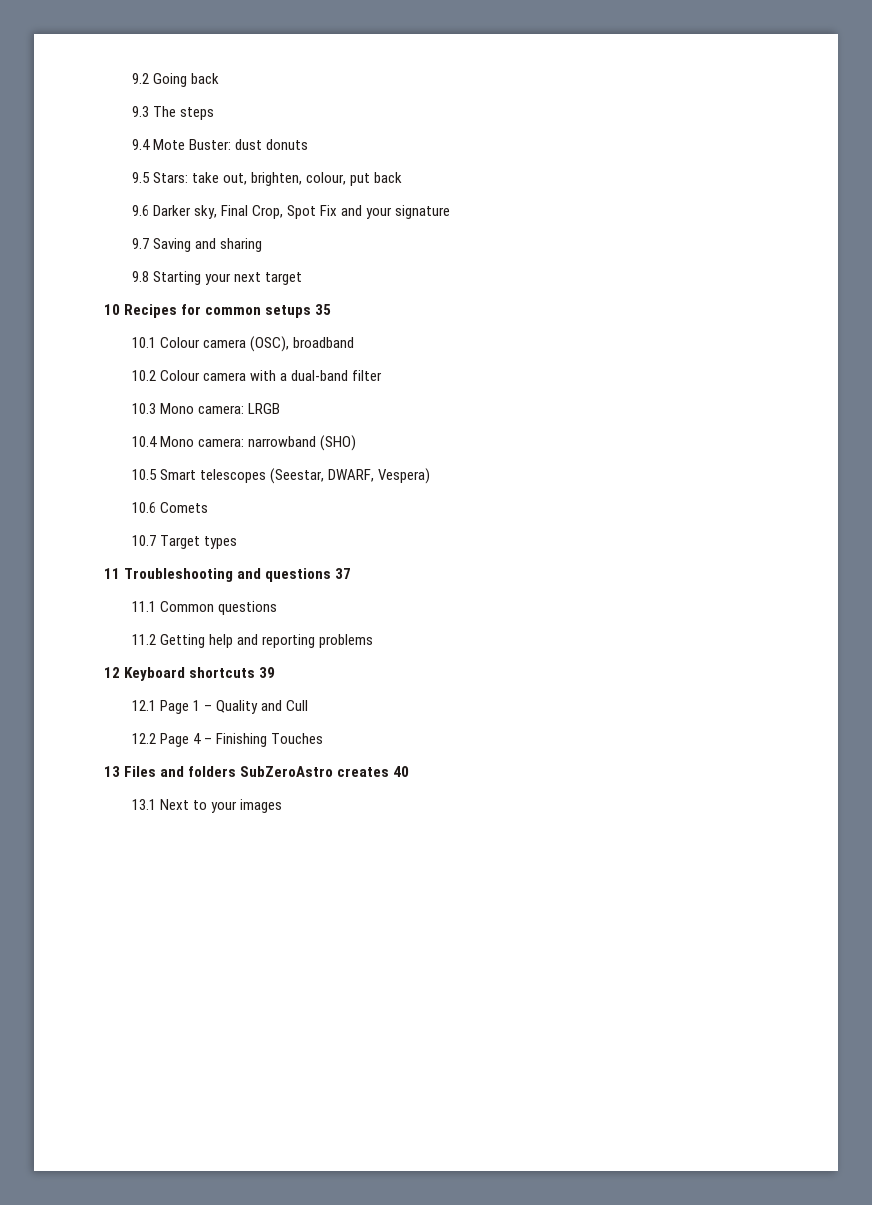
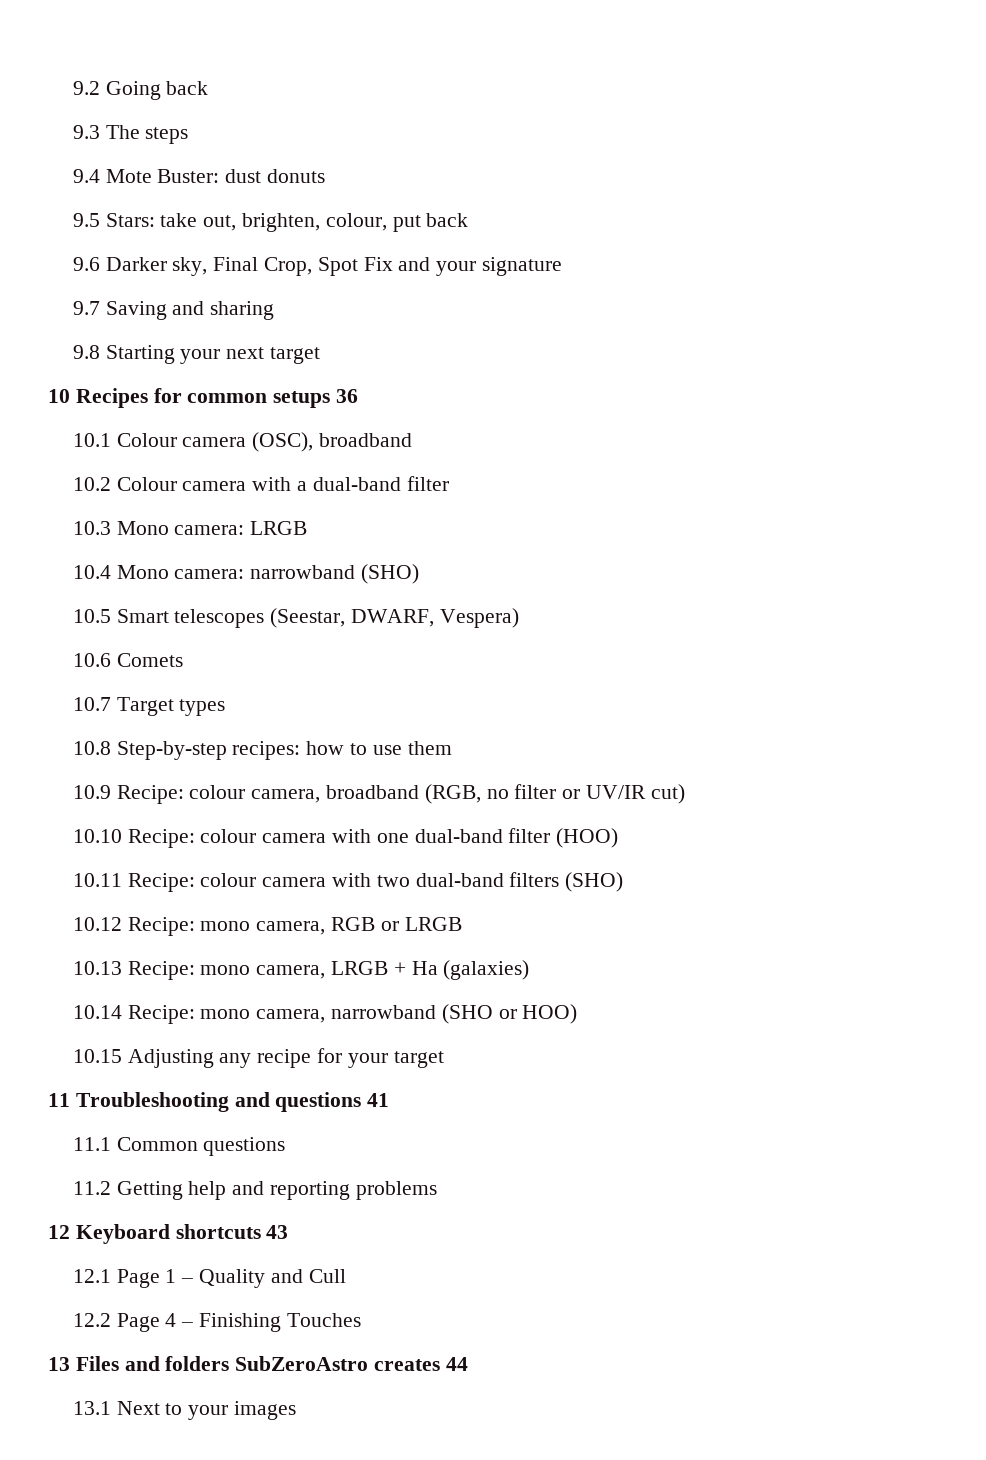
- 10 Recipes for common setups 35
+ 10 Recipes for common setups 36
+ 10.8 Step-by-step recipes: how to use them
+ 10.9 Recipe: colour camera, broadband (RGB, no filter or UV/IR cut)
+ 10.10 Recipe: colour camera with one dual-band filter (HOO)
+ 10.11 Recipe: colour camera with two dual-band filters (SHO)
+ 10.12 Recipe: mono camera, RGB or LRGB
+ 10.13 Recipe: mono camera, LRGB + Ha (galaxies)
+ 10.14 Recipe: mono camera, narrowband (SHO or HOO)
+ 10.15 Adjusting any recipe for your target
- 11 Troubleshooting and questions 37
+ 11 Troubleshooting and questions 41
- 12 Keyboard shortcuts 39
+ 12 Keyboard shortcuts 43
- 13 Files and folders SubZeroAstro creates 40
+ 13 Files and folders SubZeroAstro creates 44

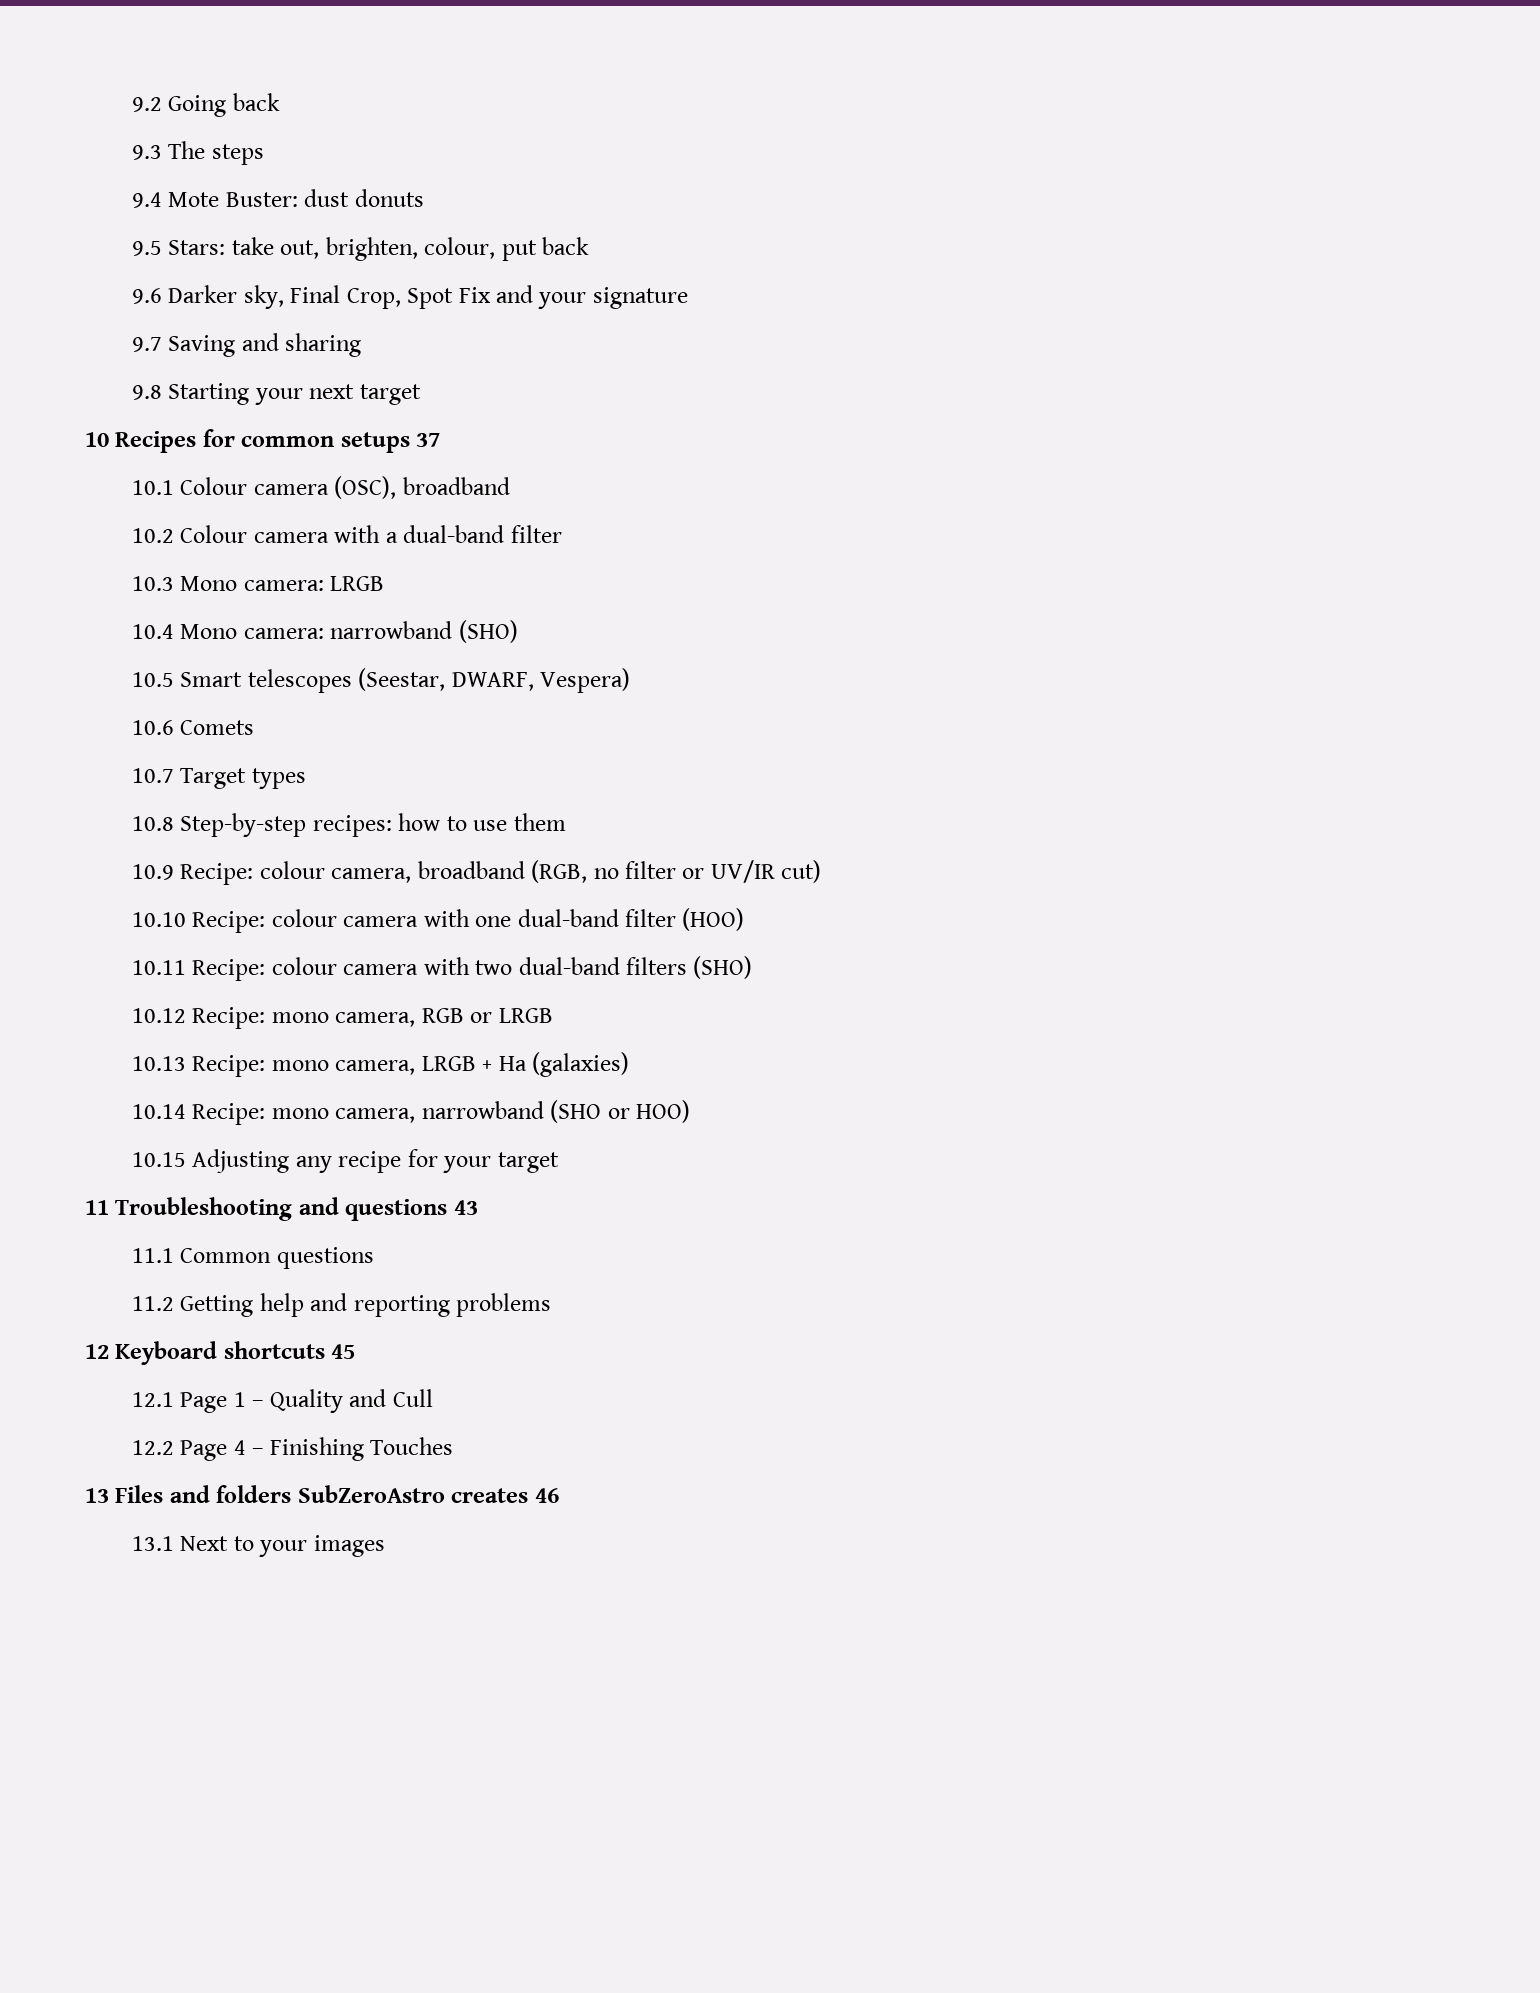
- 10 Recipes for common setups 36
+ 10 Recipes for common setups 37
- 11 Troubleshooting and questions 41
+ 11 Troubleshooting and questions 43
- 12 Keyboard shortcuts 43
+ 12 Keyboard shortcuts 45
- 13 Files and folders SubZeroAstro creates 44
+ 13 Files and folders SubZeroAstro creates 46

